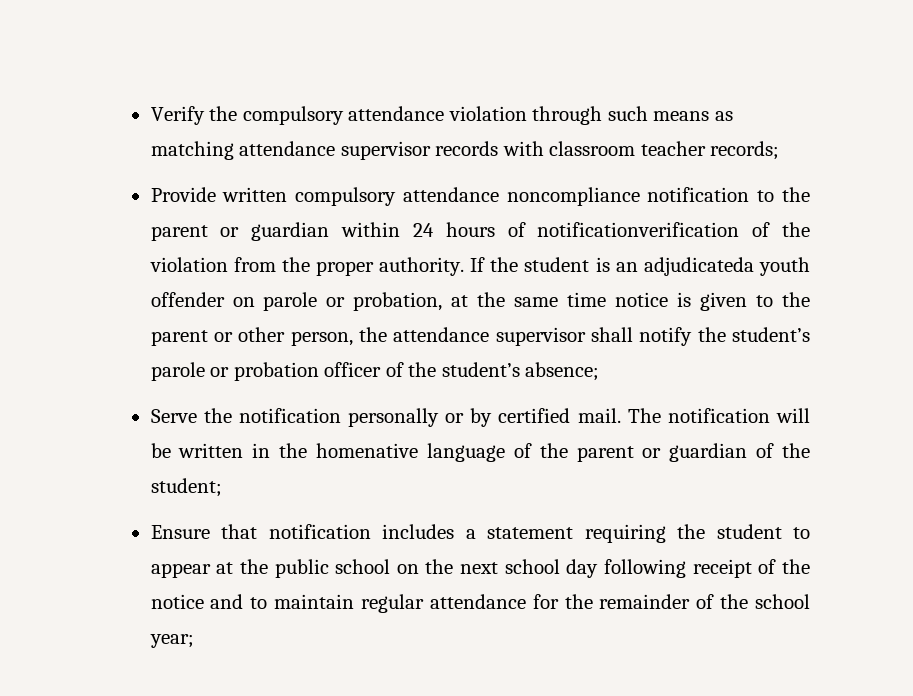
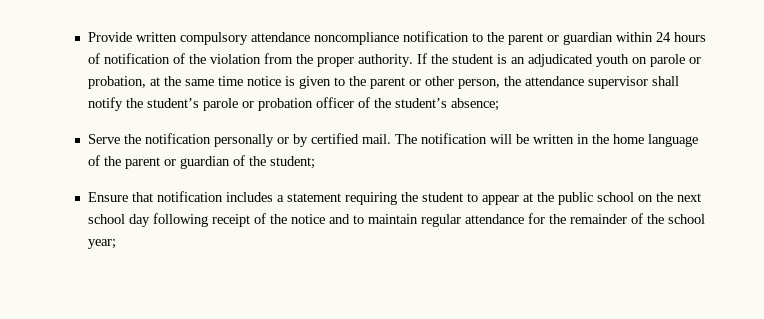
- Verify the compulsory attendance violation through such means as matching attendance supervisor records with classroom teacher records;
- Provide written compulsory attendance noncompliance notification to the parent or guardian within 24 hours of notificationverification of the violation from the proper authority.
+ Provide written compulsory attendance noncompliance notification to the parent or guardian within 24 hours of notification of the violation from the proper authority.
- If the student is an adjudicateda youth offender on parole or probation, at the same time notice is given to the parent or other person, the attendance supervisor shall notify the student’s parole or probation officer of the student’s absence;
+ If the student is an adjudicated youth on parole or probation, at the same time notice is given to the parent or other person, the attendance supervisor shall notify the student’s parole or probation officer of the student’s absence;
- The notification will be written in the homenative language of the parent or guardian of the student;
+ The notification will be written in the home language of the parent or guardian of the student;

